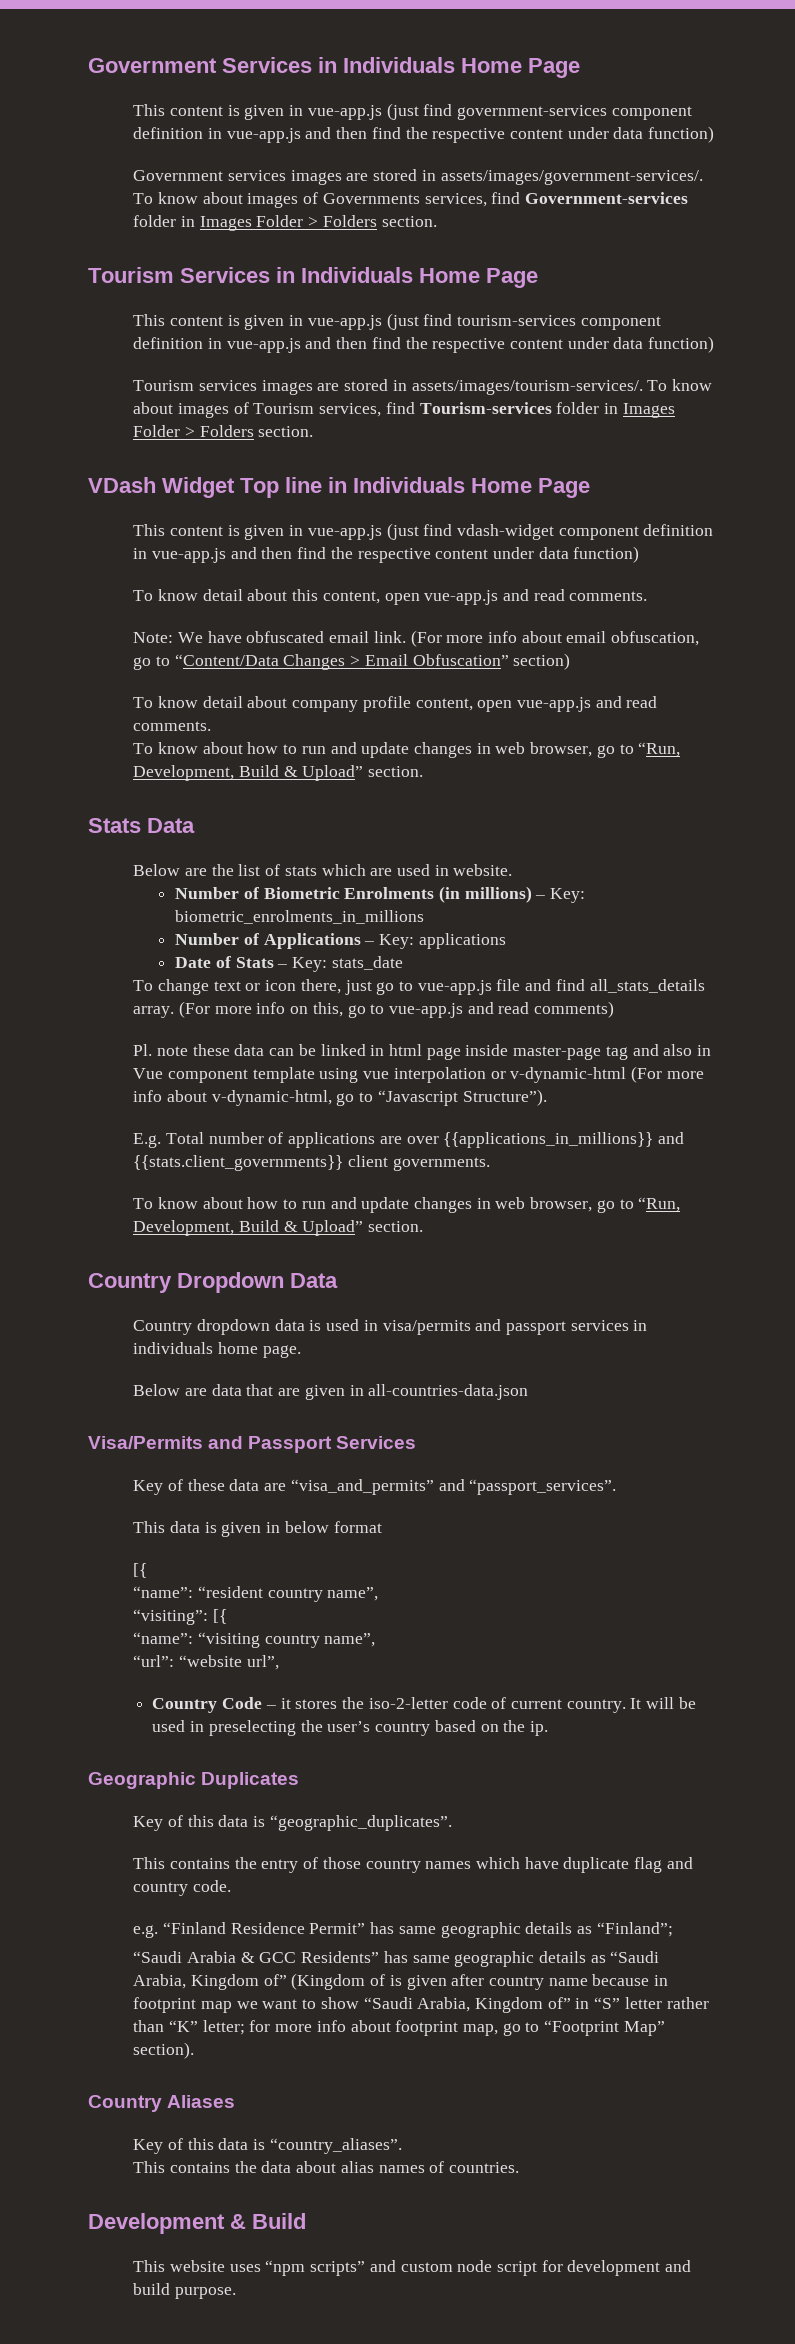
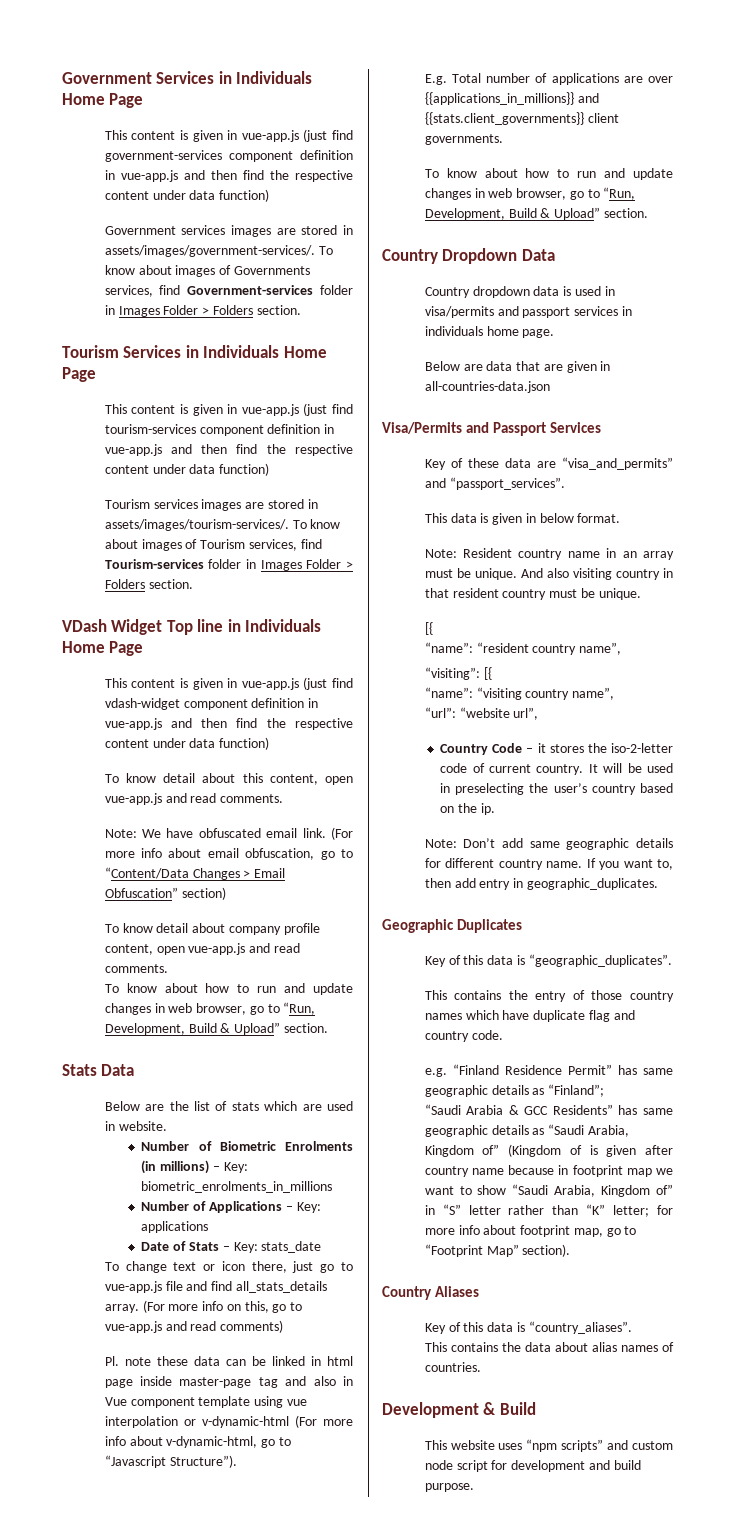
- This data is given in below format
+ This data is given in below format.
+ Note: Resident country name in an array must be unique. And also visiting country in that resident country must be unique.
+ Note: Don’t add same geographic details for different country name. If you want to, then add entry in geographic_duplicates.

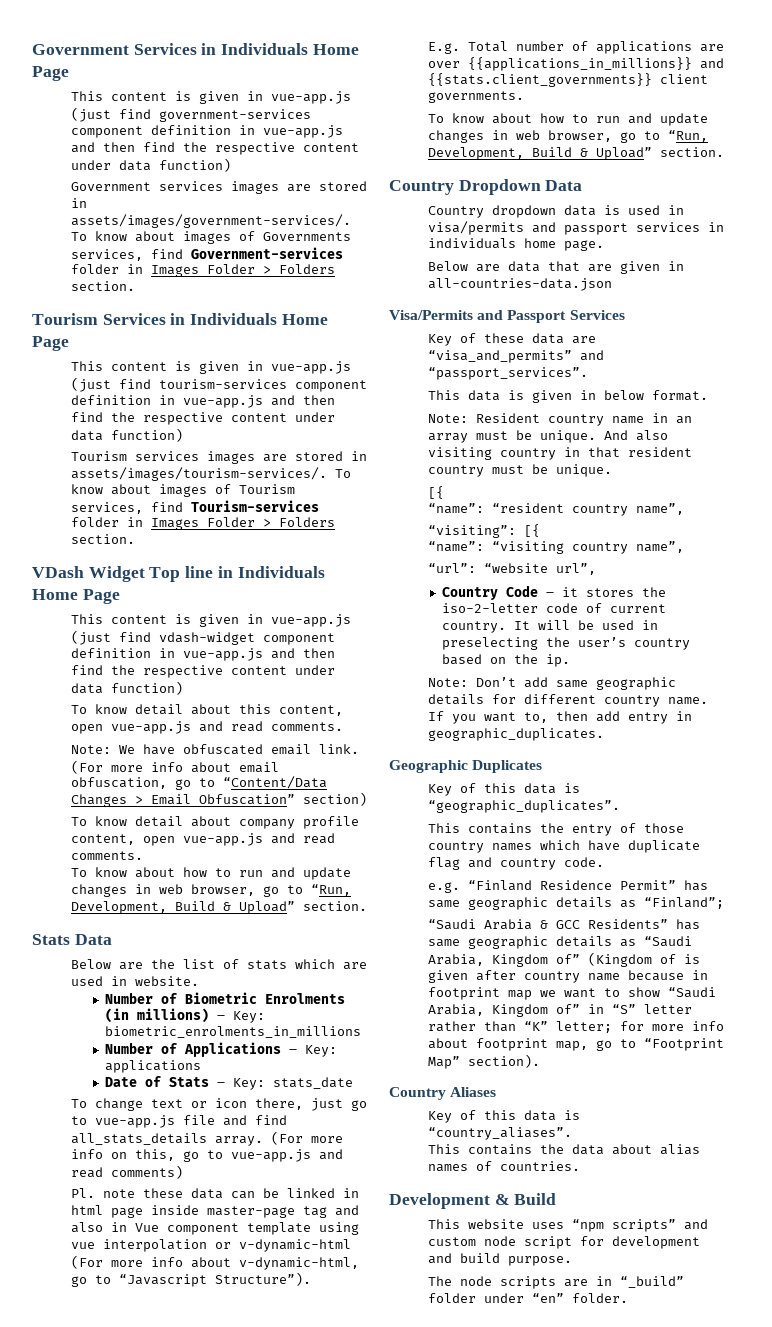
+ The node scripts are in “_build” folder under “en” folder.

